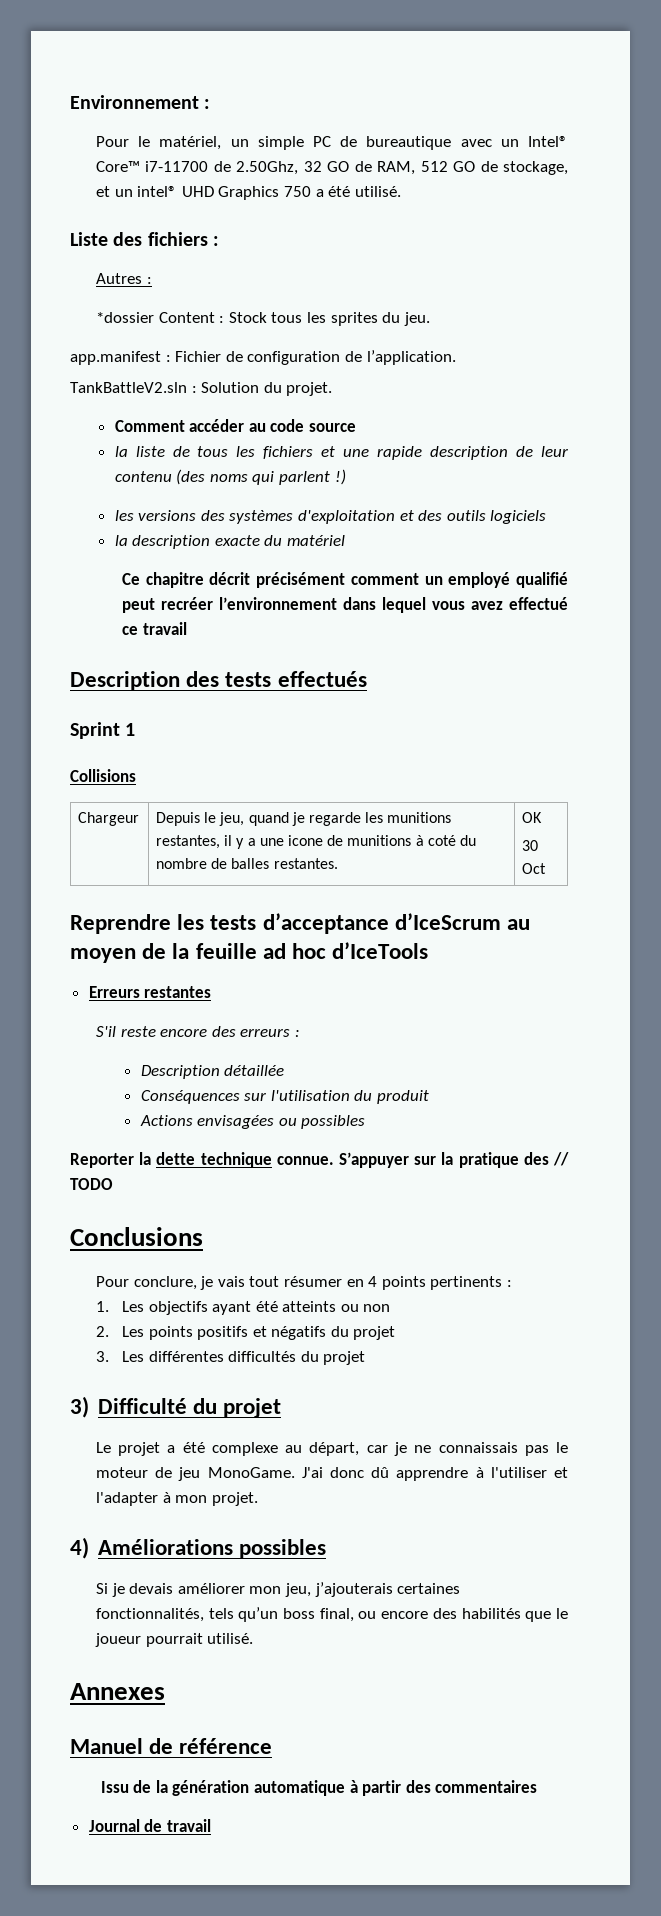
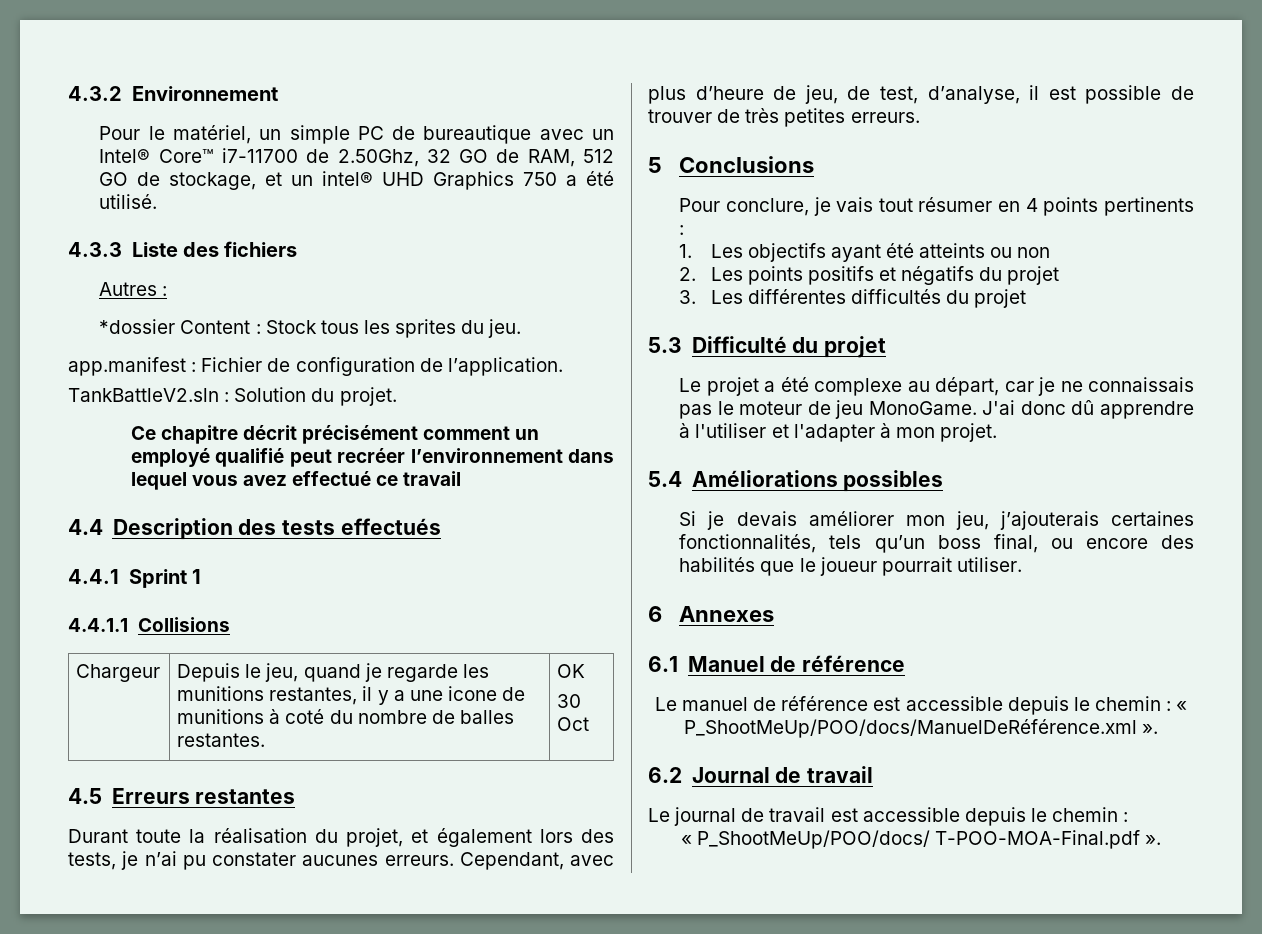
- Environnement :
+ 4.3.2 Environnement
- Liste des fichiers :
+ 4.3.3 Liste des fichiers
- Comment accéder au code source
- la liste de tous les fichiers et une rapide description de leur contenu (des noms qui parlent !)
- les versions des systèmes d'exploitation et des outils logiciels
- la description exacte du matériel
- Description des tests effectués
+ 4.4 Description des tests effectués
- Sprint 1
+ 4.4.1 Sprint 1
- Collisions
+ 4.4.1.1 Collisions
- Reprendre les tests d’acceptance d’IceScrum au moyen de la feuille ad hoc d’IceTools
- Erreurs restantes
- S'il reste encore des erreurs :
- Description détaillée
- Conséquences sur l'utilisation du produit
- Actions envisagées ou possibles
- Reporter la dette technique connue. S’appuyer sur la pratique des // TODO
- Conclusions
+ 4.5 Erreurs restantes
+ Durant toute la réalisation du projet, et également lors des tests, je n’ai pu constater aucunes erreurs. Cependant, avec plus d’heure de jeu, de test, d’analyse, il est possible de trouver de très petites erreurs.
+ 5 Conclusions
- 3) Difficulté du projet
+ 5.3 Difficulté du projet
- 4) Améliorations possibles
+ 5.4 Améliorations possibles
- Si je devais améliorer mon jeu, j’ajouterais certaines fonctionnalités, tels qu’un boss final, ou encore des habilités que le joueur pourrait utilisé.
- Annexes
+ Si je devais améliorer mon jeu, j’ajouterais certaines fonctionnalités, tels qu’un boss final, ou encore des habilités que le joueur pourrait utiliser.
+ 6 Annexes
- Manuel de référence
+ 6.1 Manuel de référence
- Issu de la génération automatique à partir des commentaires
- Journal de travail
+ Le manuel de référence est accessible depuis le chemin : « P_ShootMeUp/POO/docs/ManuelDeRéférence.xml ».
+ 6.2 Journal de travail
+ Le journal de travail est accessible depuis le chemin :
+ « P_ShootMeUp/POO/docs/ T-POO-MOA-Final.pdf ».

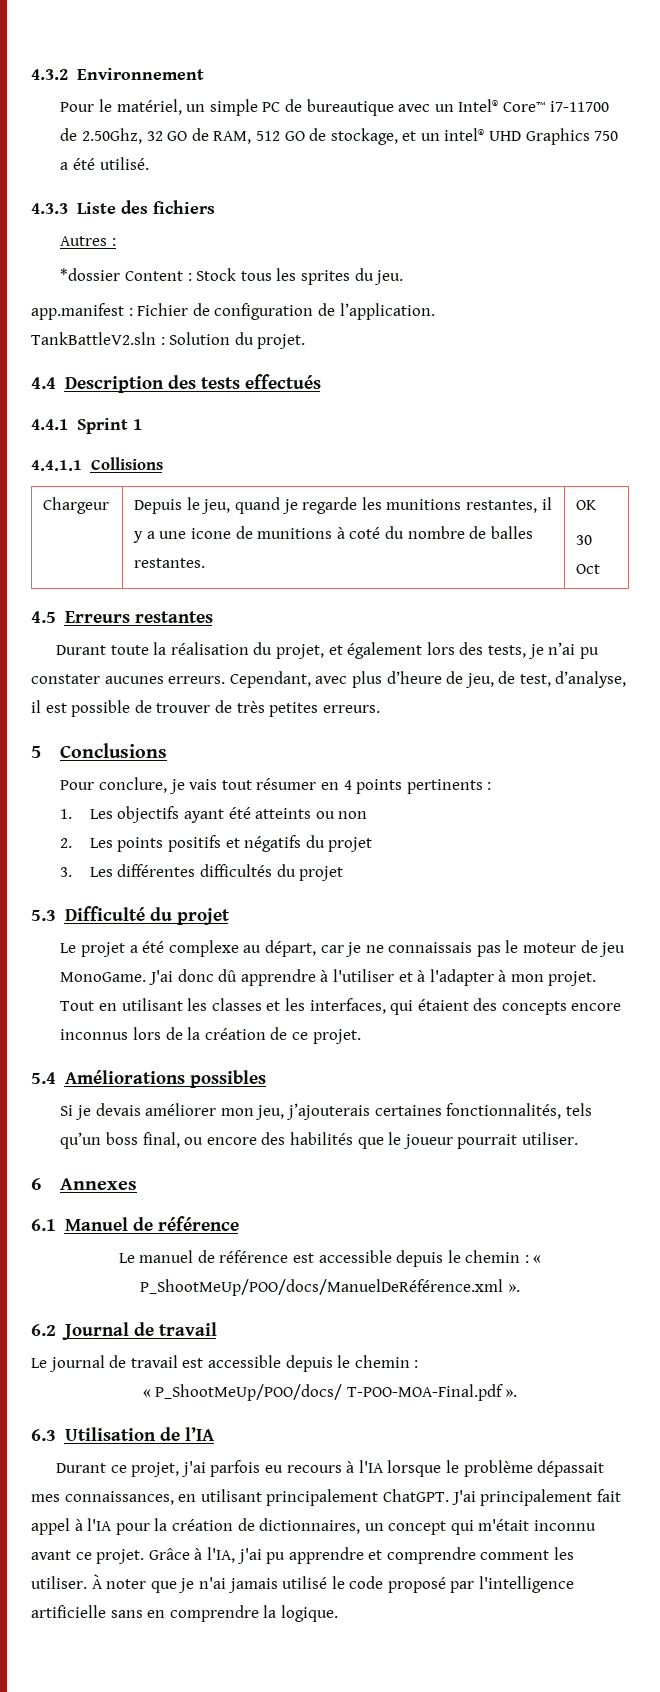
- Ce chapitre décrit précisément comment un employé qualifié peut recréer l’environnement dans lequel vous avez effectué ce travail
- J'ai donc dû apprendre à l'utiliser et l'adapter à mon projet.
+ J'ai donc dû apprendre à l'utiliser et à l'adapter à mon projet. Tout en utilisant les classes et les interfaces, qui étaient des concepts encore inconnus lors de la création de ce projet.
+ 6.3 Utilisation de l’IA
+ Durant ce projet, j'ai parfois eu recours à l'IA lorsque le problème dépassait mes connaissances, en utilisant principalement ChatGPT. J'ai principalement fait appel à l'IA pour la création de dictionnaires, un concept qui m'était inconnu avant ce projet. Grâce à l'IA, j'ai pu apprendre et comprendre comment les utiliser. À noter que je n'ai jamais utilisé le code proposé par l'intelligence artificielle sans en comprendre la logique.

